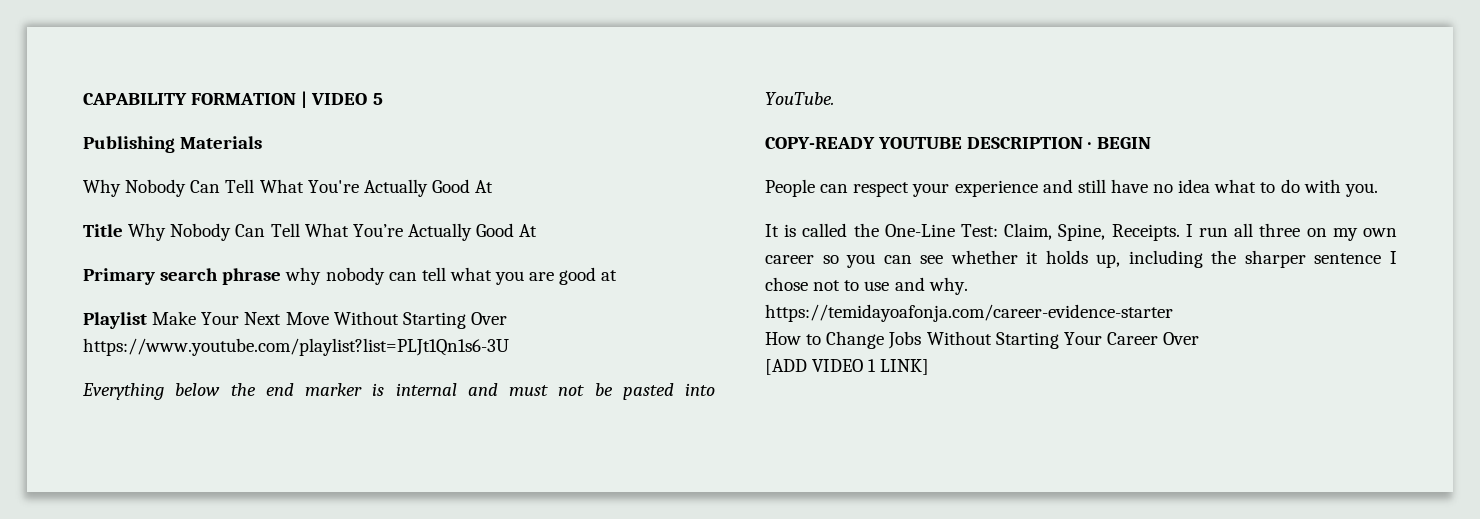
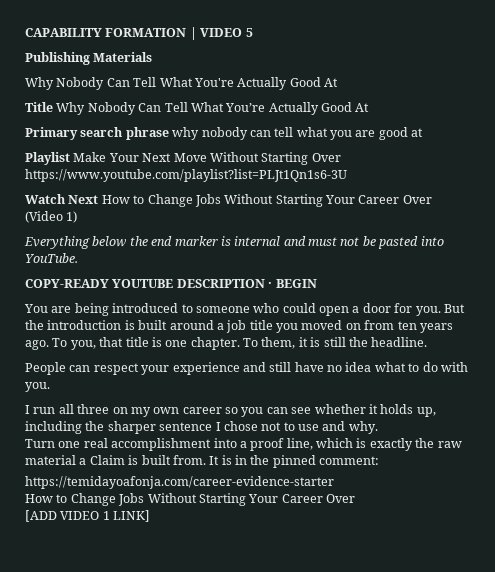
+ Watch Next How to Change Jobs Without Starting Your Career Over (Video 1)
+ You are being introduced to someone who could open a door for you. But the introduction is built around a job title you moved on from ten years ago. To you, that title is one chapter. To them, it is still the headline.
- It is called the One-Line Test: Claim, Spine, Receipts.
+ Turn one real accomplishment into a proof line, which is exactly the raw material a Claim is built from. It is in the pinned comment:

